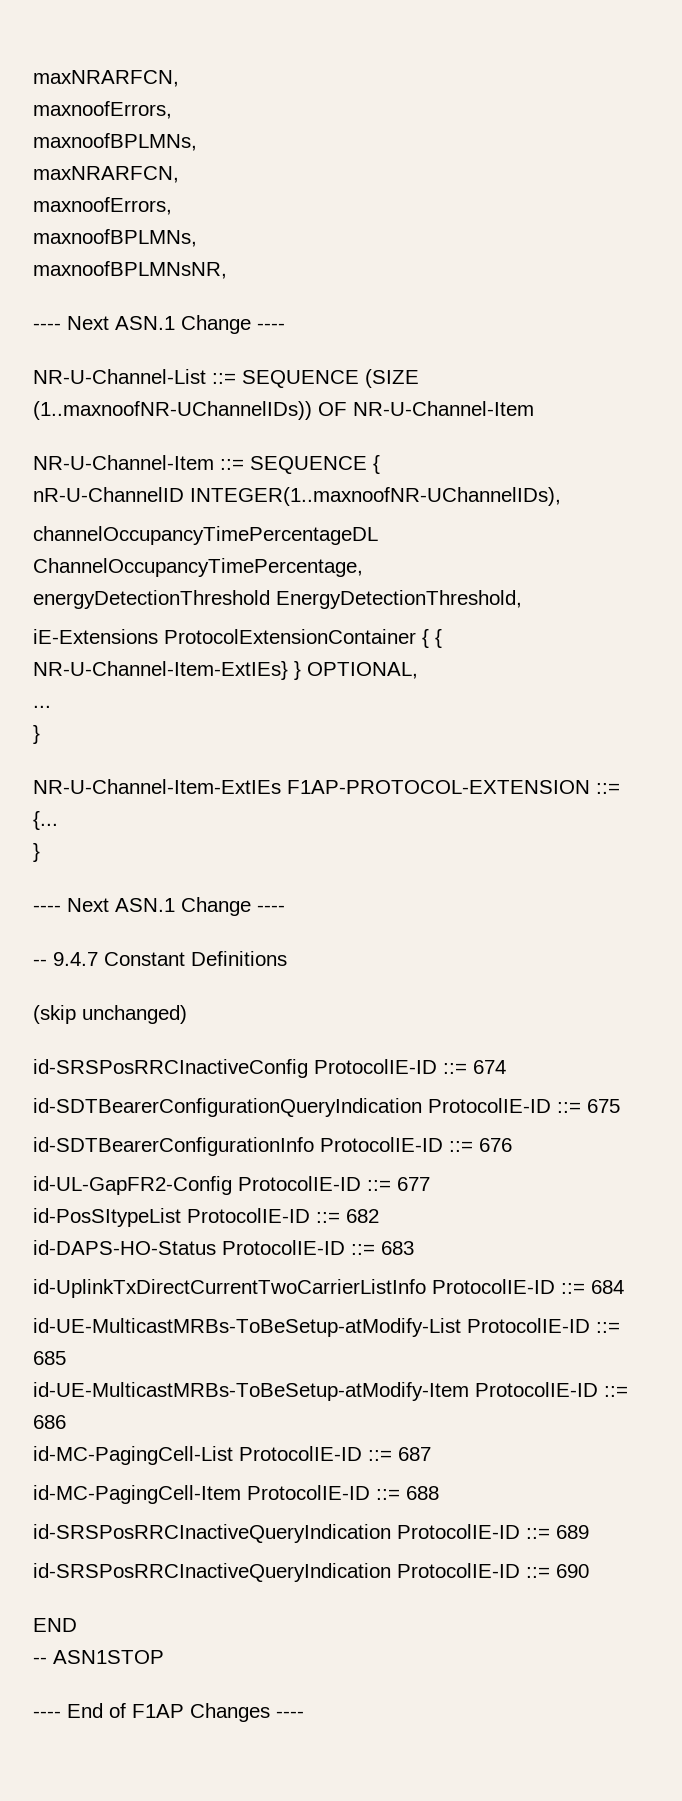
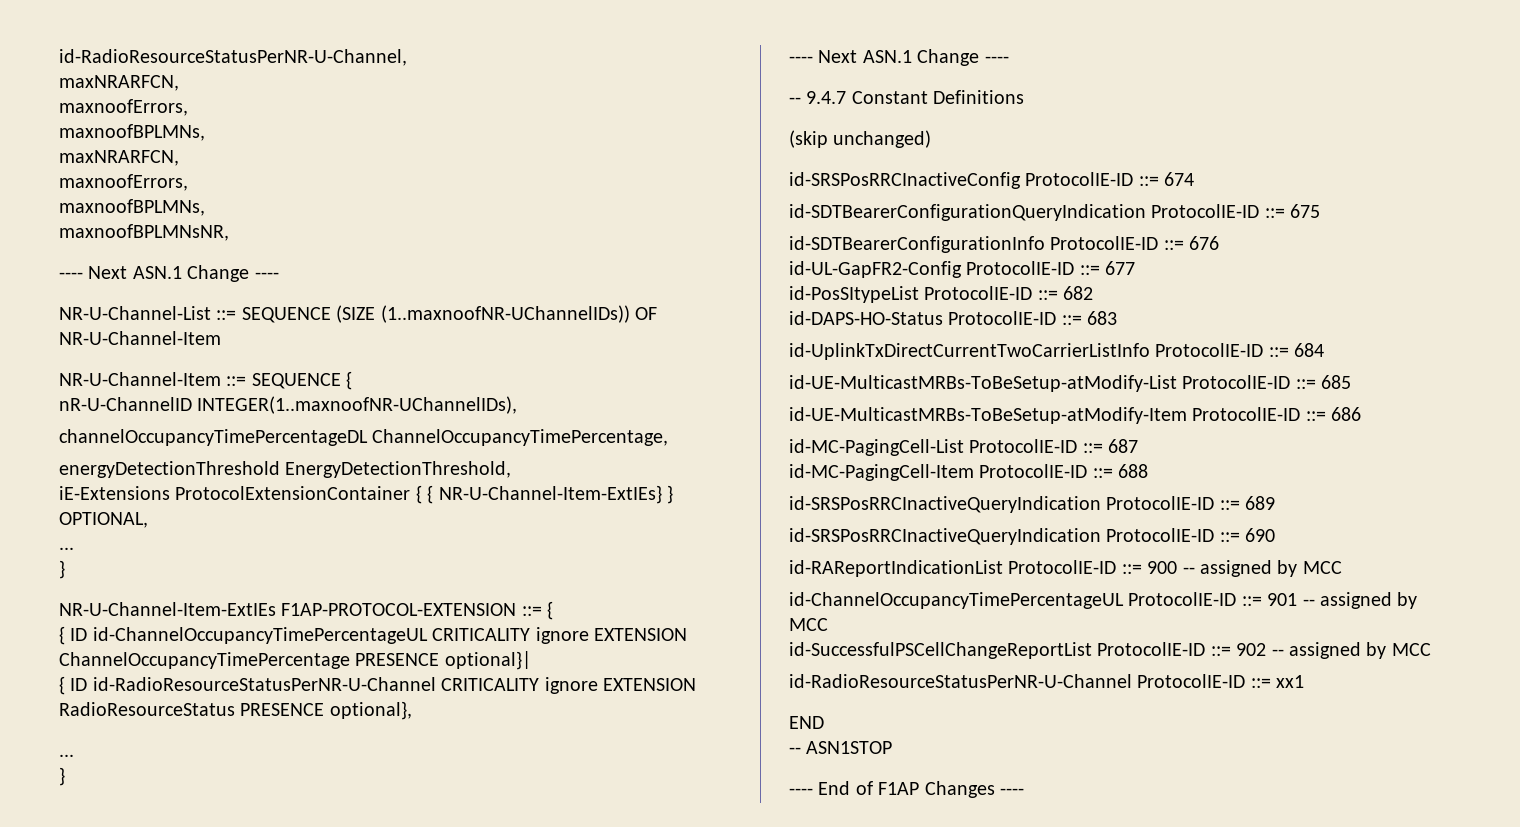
+ id-RadioResourceStatusPerNR-U-Channel,
- NR-U-Channel-Item-ExtIEs F1AP-PROTOCOL-EXTENSION ::= {...
+ NR-U-Channel-Item-ExtIEs F1AP-PROTOCOL-EXTENSION ::= {
+ { ID id-ChannelOccupancyTimePercentageUL CRITICALITY ignore EXTENSION ChannelOccupancyTimePercentage PRESENCE optional}|
+ { ID id-RadioResourceStatusPerNR-U-Channel CRITICALITY ignore EXTENSION RadioResourceStatus PRESENCE optional},
+ ...
+ id-RAReportIndicationList ProtocolIE-ID ::= 900 -- assigned by MCC
+ id-ChannelOccupancyTimePercentageUL ProtocolIE-ID ::= 901 -- assigned by MCC
+ id-SuccessfulPSCellChangeReportList ProtocolIE-ID ::= 902 -- assigned by MCC
+ id-RadioResourceStatusPerNR-U-Channel ProtocolIE-ID ::= xx1

